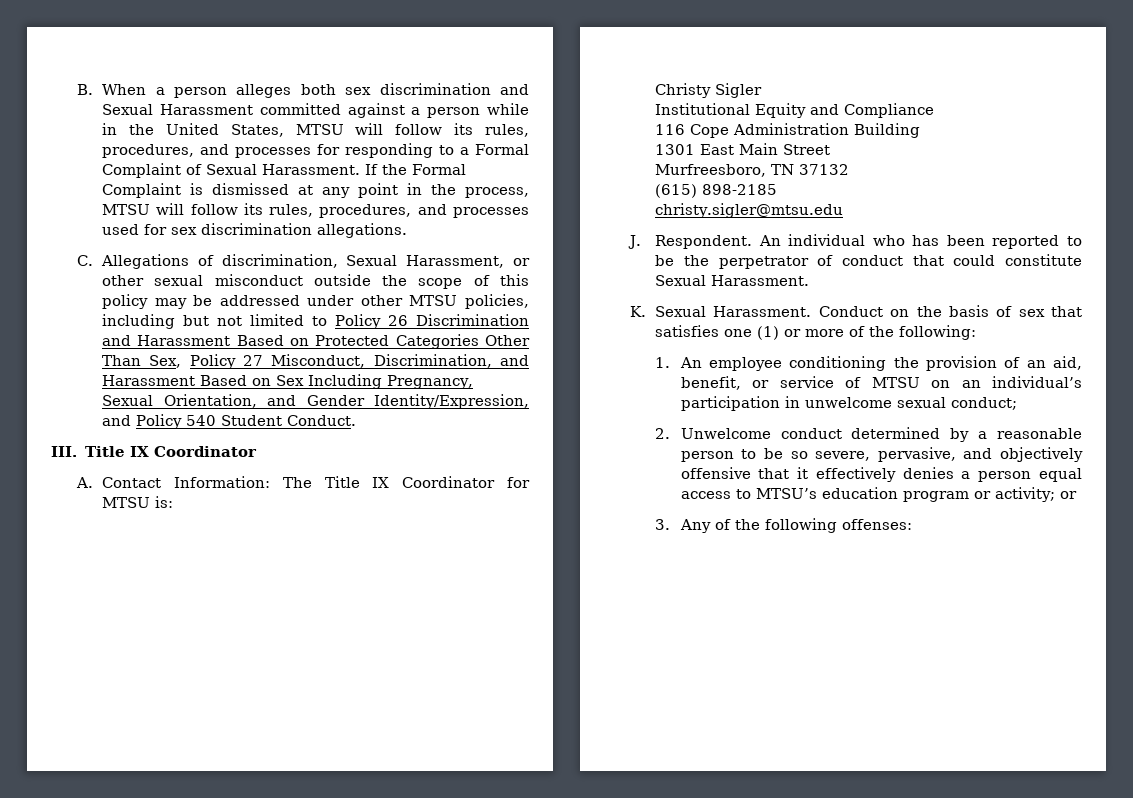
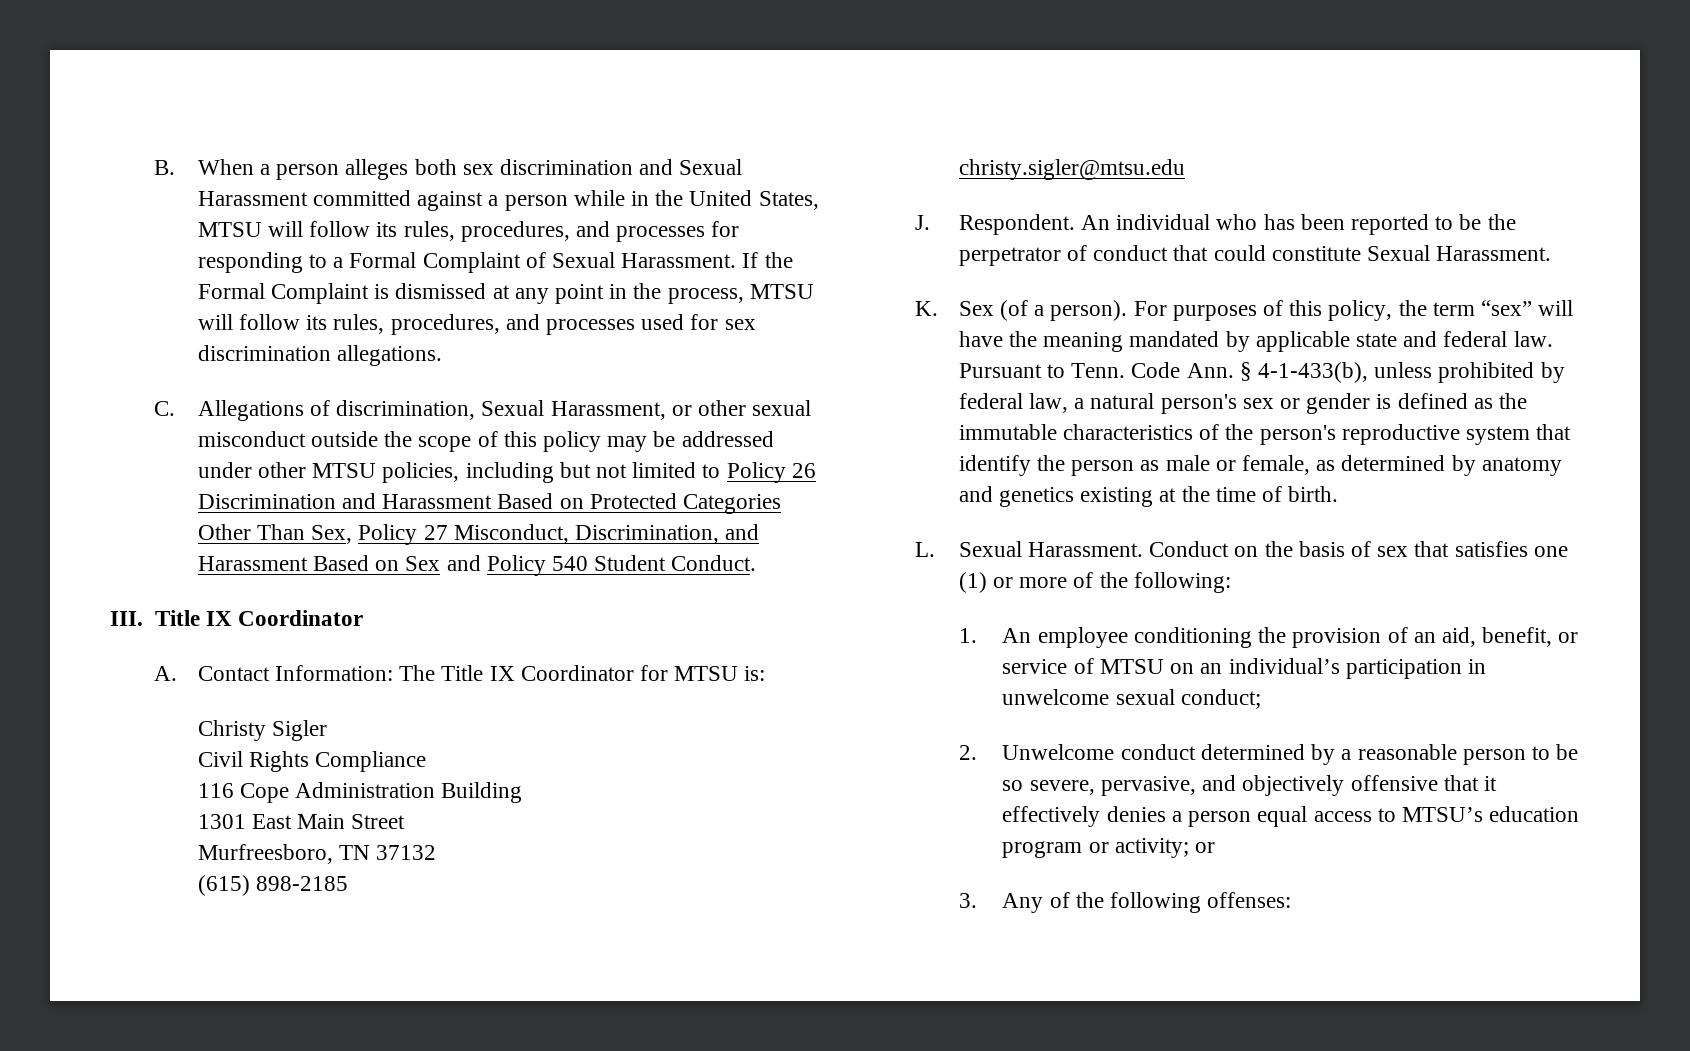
- C. Allegations of discrimination, Sexual Harassment, or other sexual misconduct outside the scope of this policy may be addressed under other MTSU policies, including but not limited to Policy 26 Discrimination and Harassment Based on Protected Categories Other Than Sex, Policy 27 Misconduct, Discrimination, and Harassment Based on Sex Including Pregnancy, Sexual Orientation, and Gender Identity/Expression, and Policy 540 Student Conduct.
+ C. Allegations of discrimination, Sexual Harassment, or other sexual misconduct outside the scope of this policy may be addressed under other MTSU policies, including but not limited to Policy 26 Discrimination and Harassment Based on Protected Categories Other Than Sex, Policy 27 Misconduct, Discrimination, and Harassment Based on Sex and Policy 540 Student Conduct.
- Institutional Equity and Compliance
+ Civil Rights Compliance
- K. Sexual Harassment.
+ K. Sex (of a person). For purposes of this policy, the term “sex” will have the meaning mandated by applicable state and federal law. Pursuant to Tenn. Code Ann. § 4-1-433(b), unless prohibited by federal law, a natural person's sex or gender is defined as the immutable characteristics of the person's reproductive system that identify the person as male or female, as determined by anatomy and genetics existing at the time of birth.
+ L. Sexual Harassment.

